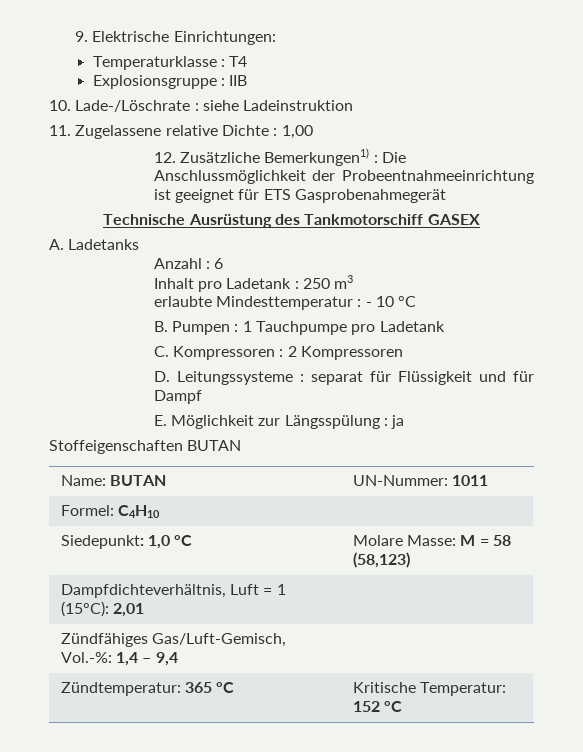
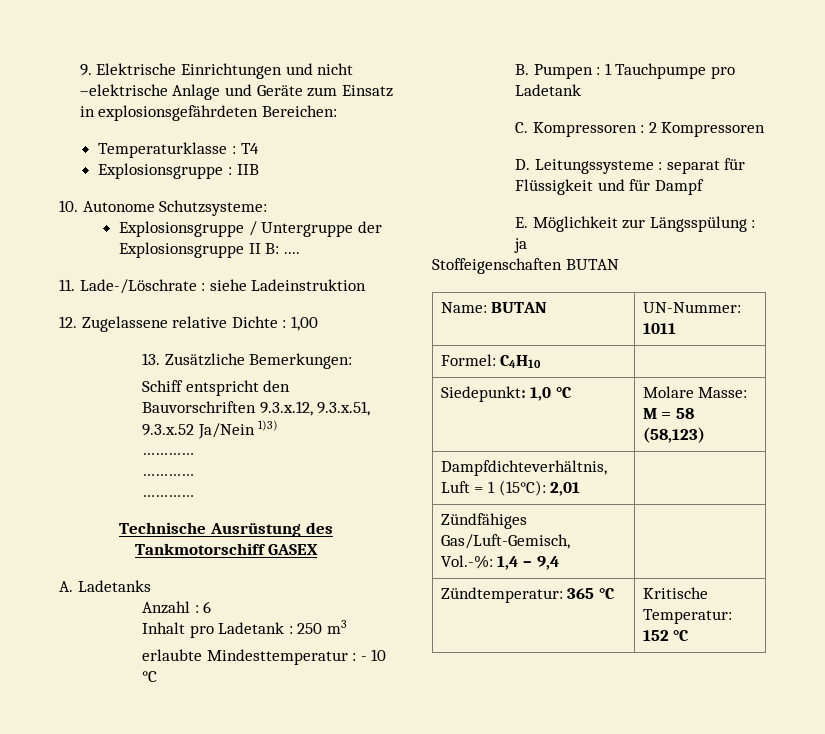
- 9. Elektrische Einrichtungen:
+ 9. Elektrische Einrichtungen und nicht –elektrische Anlage und Geräte zum Einsatz in explosionsgefährdeten Bereichen:
- 10. Lade-/Löschrate : siehe Ladeinstruktion
+ 10. Autonome Schutzsysteme:
+ Explosionsgruppe / Untergruppe der Explosionsgruppe II B: ....
+ 11. Lade-/Löschrate : siehe Ladeinstruktion
- 11. Zugelassene relative Dichte : 1,00
+ 12. Zugelassene relative Dichte : 1,00
- 12. Zusätzliche Bemerkungen1) : Die Anschlussmöglichkeit der Probeentnahmeeinrichtung ist geeignet für ETS Gasprobenahmegerät
+ 13. Zusätzliche Bemerkungen:
+ Schiff entspricht den Bauvorschriften 9.3.x.12, 9.3.x.51, 9.3.x.52 Ja/Nein 1)3)
+ …………
+ …………
+ …………

